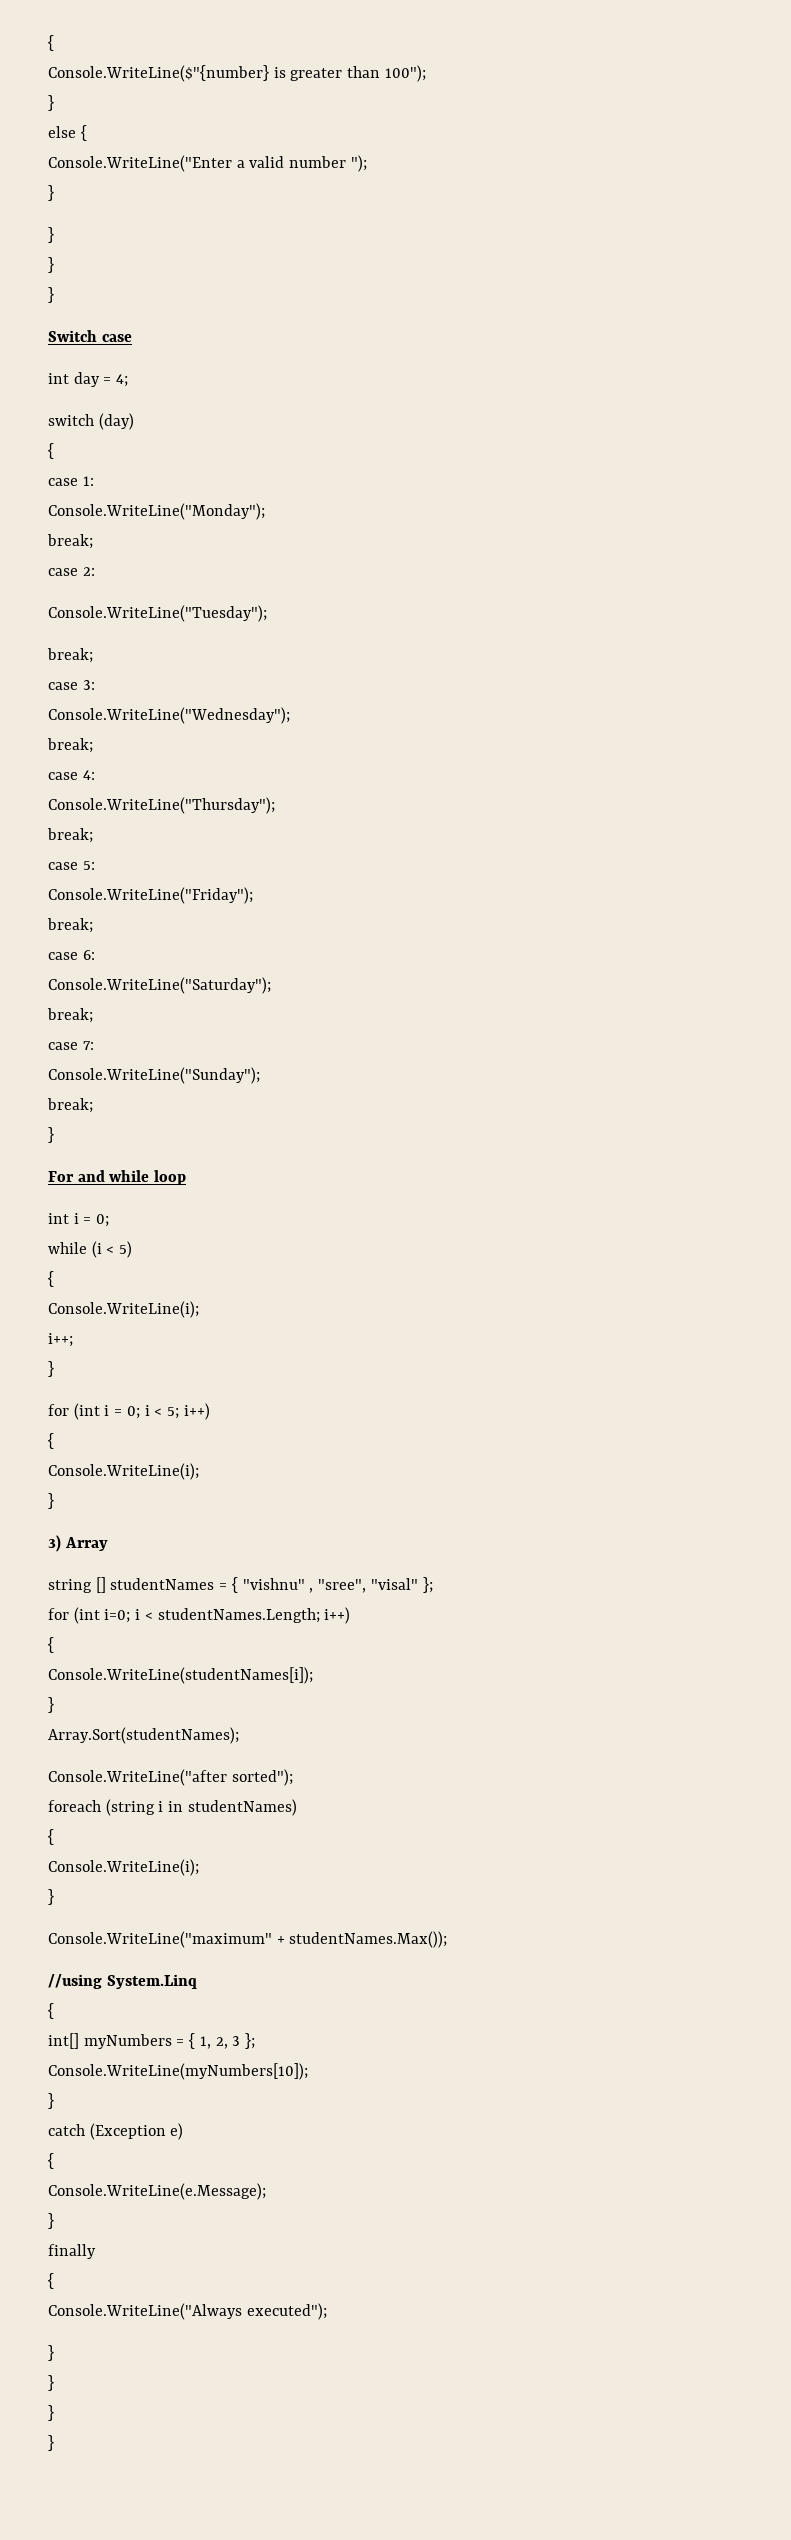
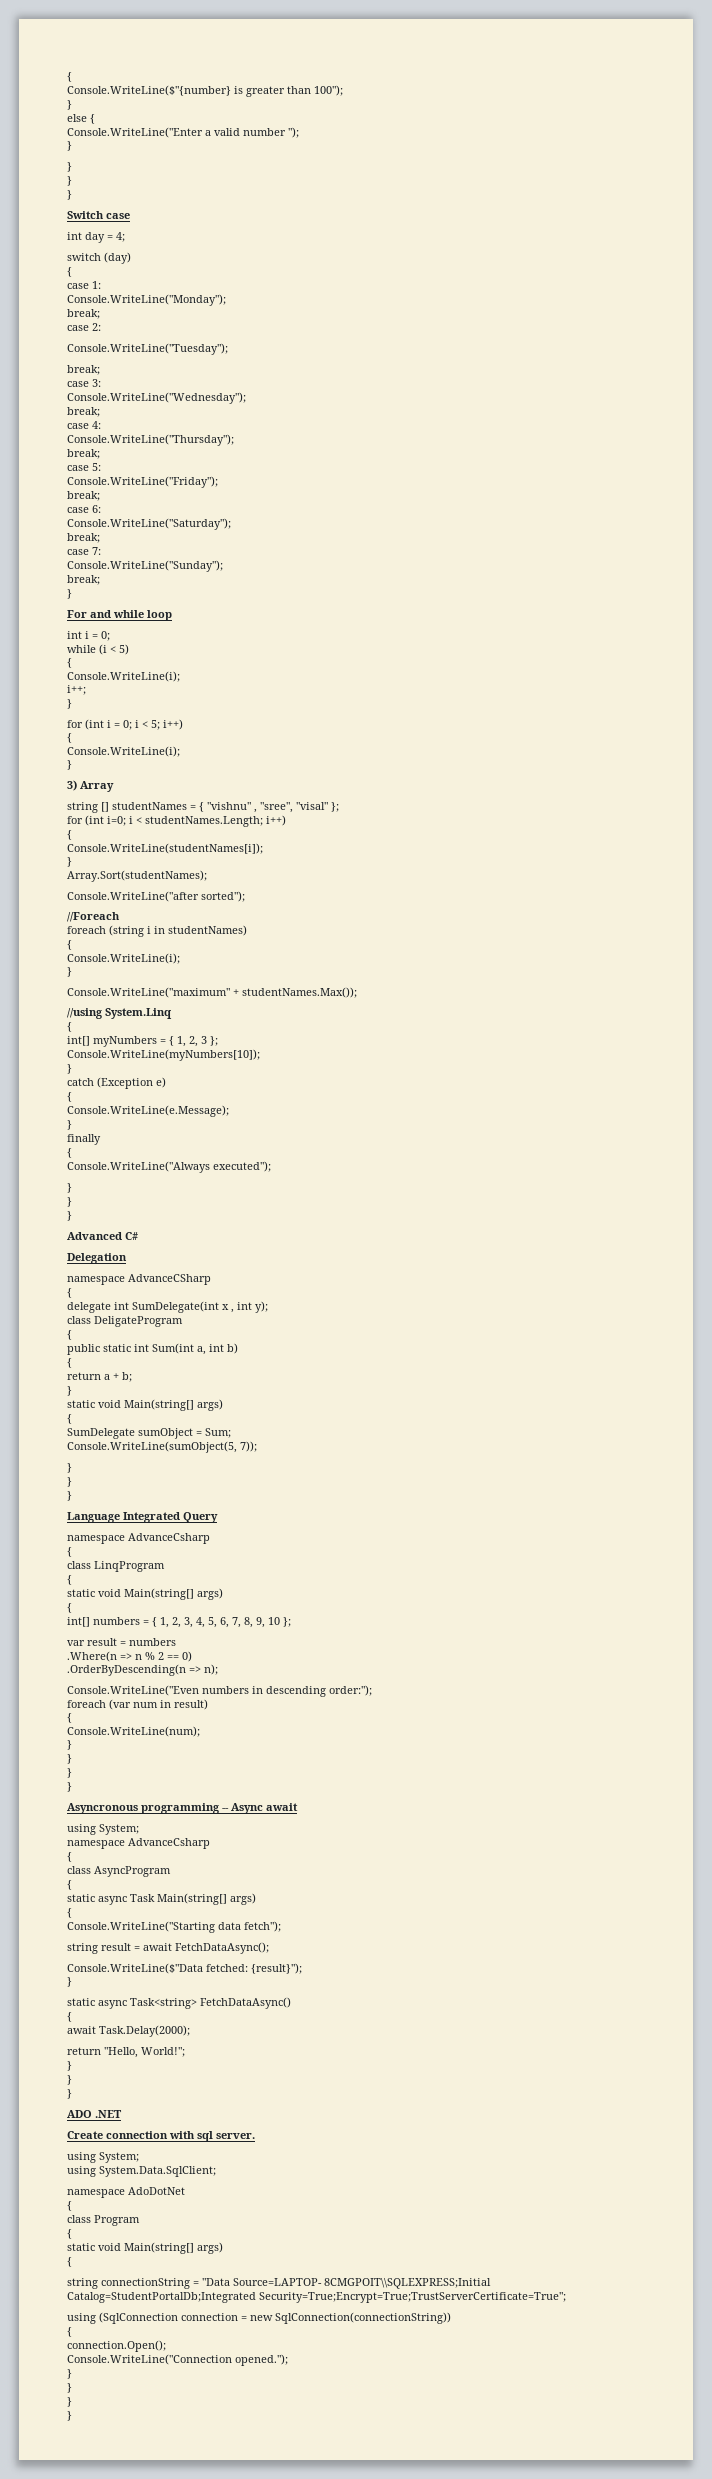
+ //Foreach
+ Advanced C#
+ Delegation
+ namespace AdvanceCSharp
+ {
+ delegate int SumDelegate(int x , int y);
+ class DeligateProgram
+ {
+ public static int Sum(int a, int b)
+ {
+ return a + b;
+ }
+ static void Main(string[] args)
+ {
+ SumDelegate sumObject = Sum;
+ Console.WriteLine(sumObject(5, 7));
+ }
+ }
+ }
+ Language Integrated Query
+ namespace AdvanceCsharp
+ {
+ class LinqProgram
+ {
+ static void Main(string[] args)
+ {
+ int[] numbers = { 1, 2, 3, 4, 5, 6, 7, 8, 9, 10 };
+ var result = numbers
+ .Where(n => n % 2 == 0)
+ .OrderByDescending(n => n);
+ Console.WriteLine("Even numbers in descending order:");
+ foreach (var num in result)
+ {
+ Console.WriteLine(num);
+ }
+ }
+ }
+ }
+ Asyncronous programming -- Async await
+ using System;
+ namespace AdvanceCsharp
+ {
+ class AsyncProgram
+ {
+ static async Task Main(string[] args)
+ {
+ Console.WriteLine("Starting data fetch");
+ string result = await FetchDataAsync();
+ Console.WriteLine($"Data fetched: {result}");
+ }
+ static async Task<string> FetchDataAsync()
+ {
+ await Task.Delay(2000);
+ return "Hello, World!";
+ }
+ }
+ }
+ ADO .NET
+ Create connection with sql server.
+ using System;
+ using System.Data.SqlClient;
+ namespace AdoDotNet
+ {
+ class Program
+ {
+ static void Main(string[] args)
+ {
+ string connectionString = "Data Source=LAPTOP- 8CMGPOIT\\SQLEXPRESS;Initial Catalog=StudentPortalDb;Integrated Security=True;Encrypt=True;TrustServerCertificate=True";
+ using (SqlConnection connection = new SqlConnection(connectionString))
+ {
+ connection.Open();
+ Console.WriteLine("Connection opened.");
+ }
+ }
+ }

